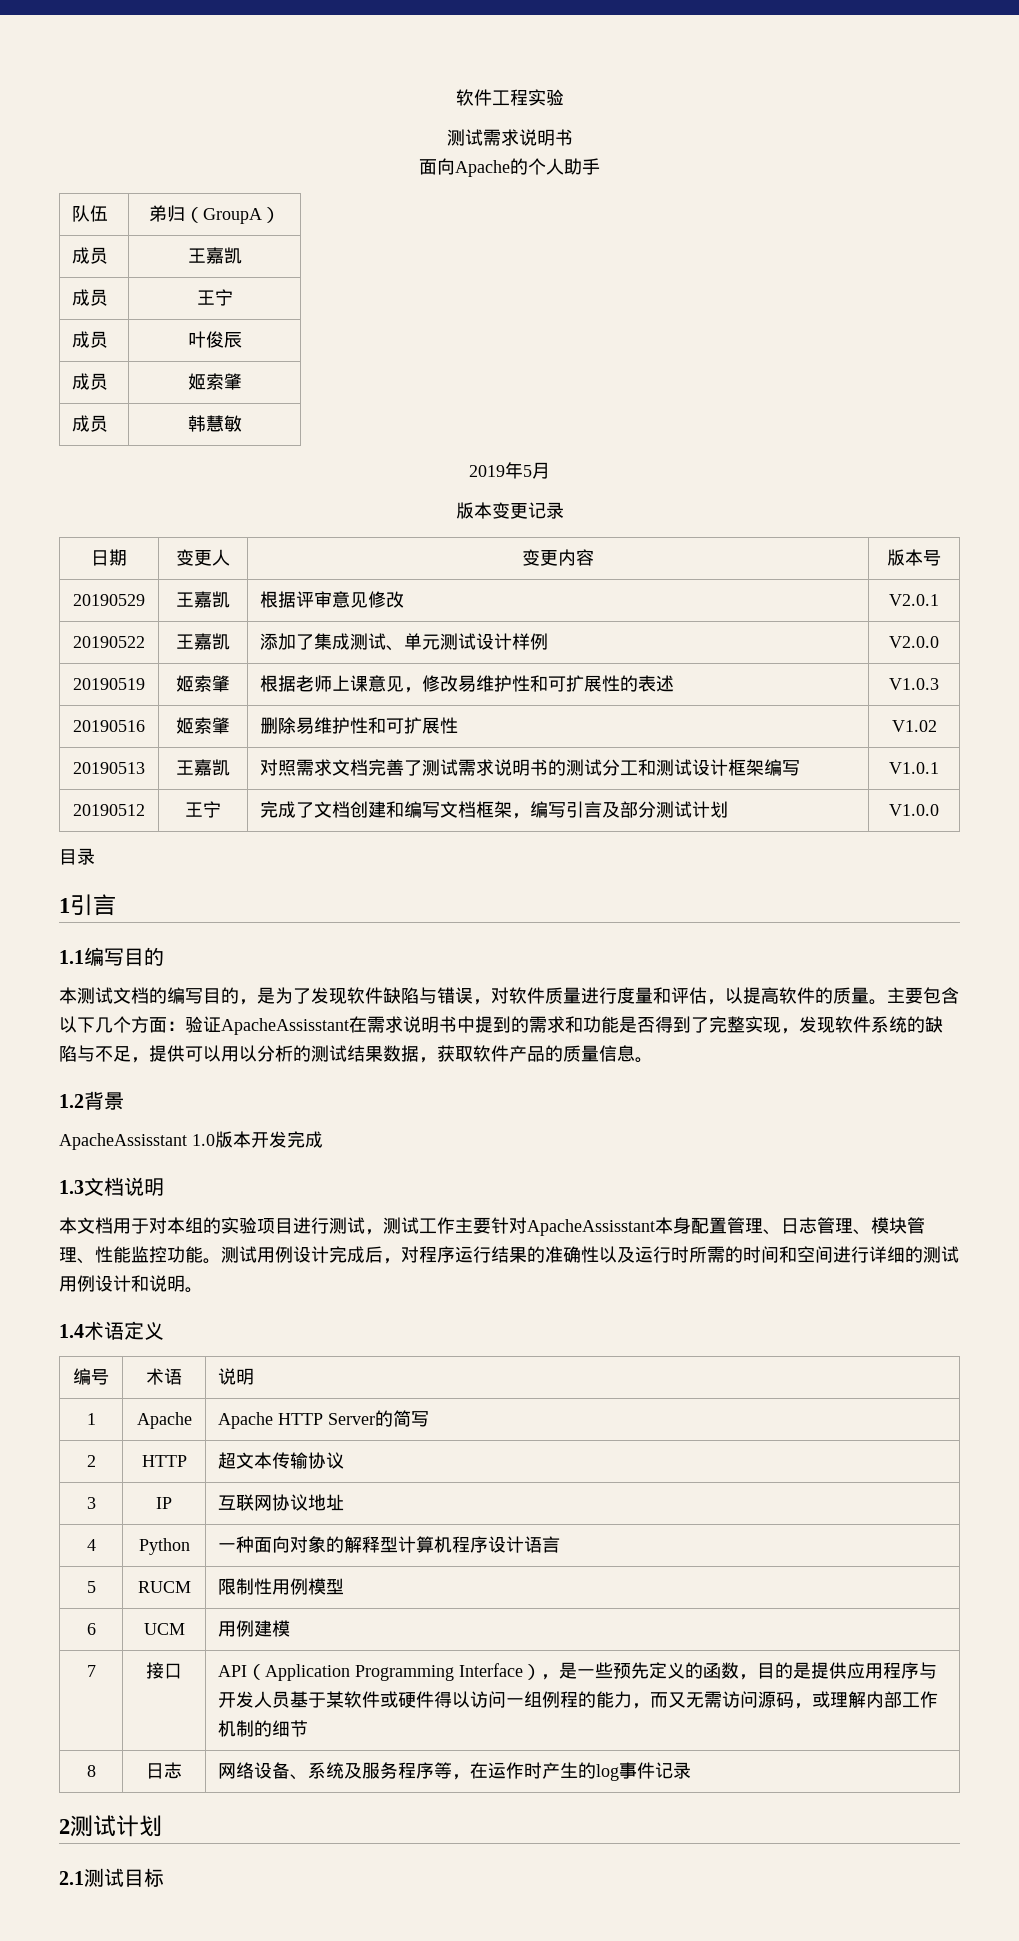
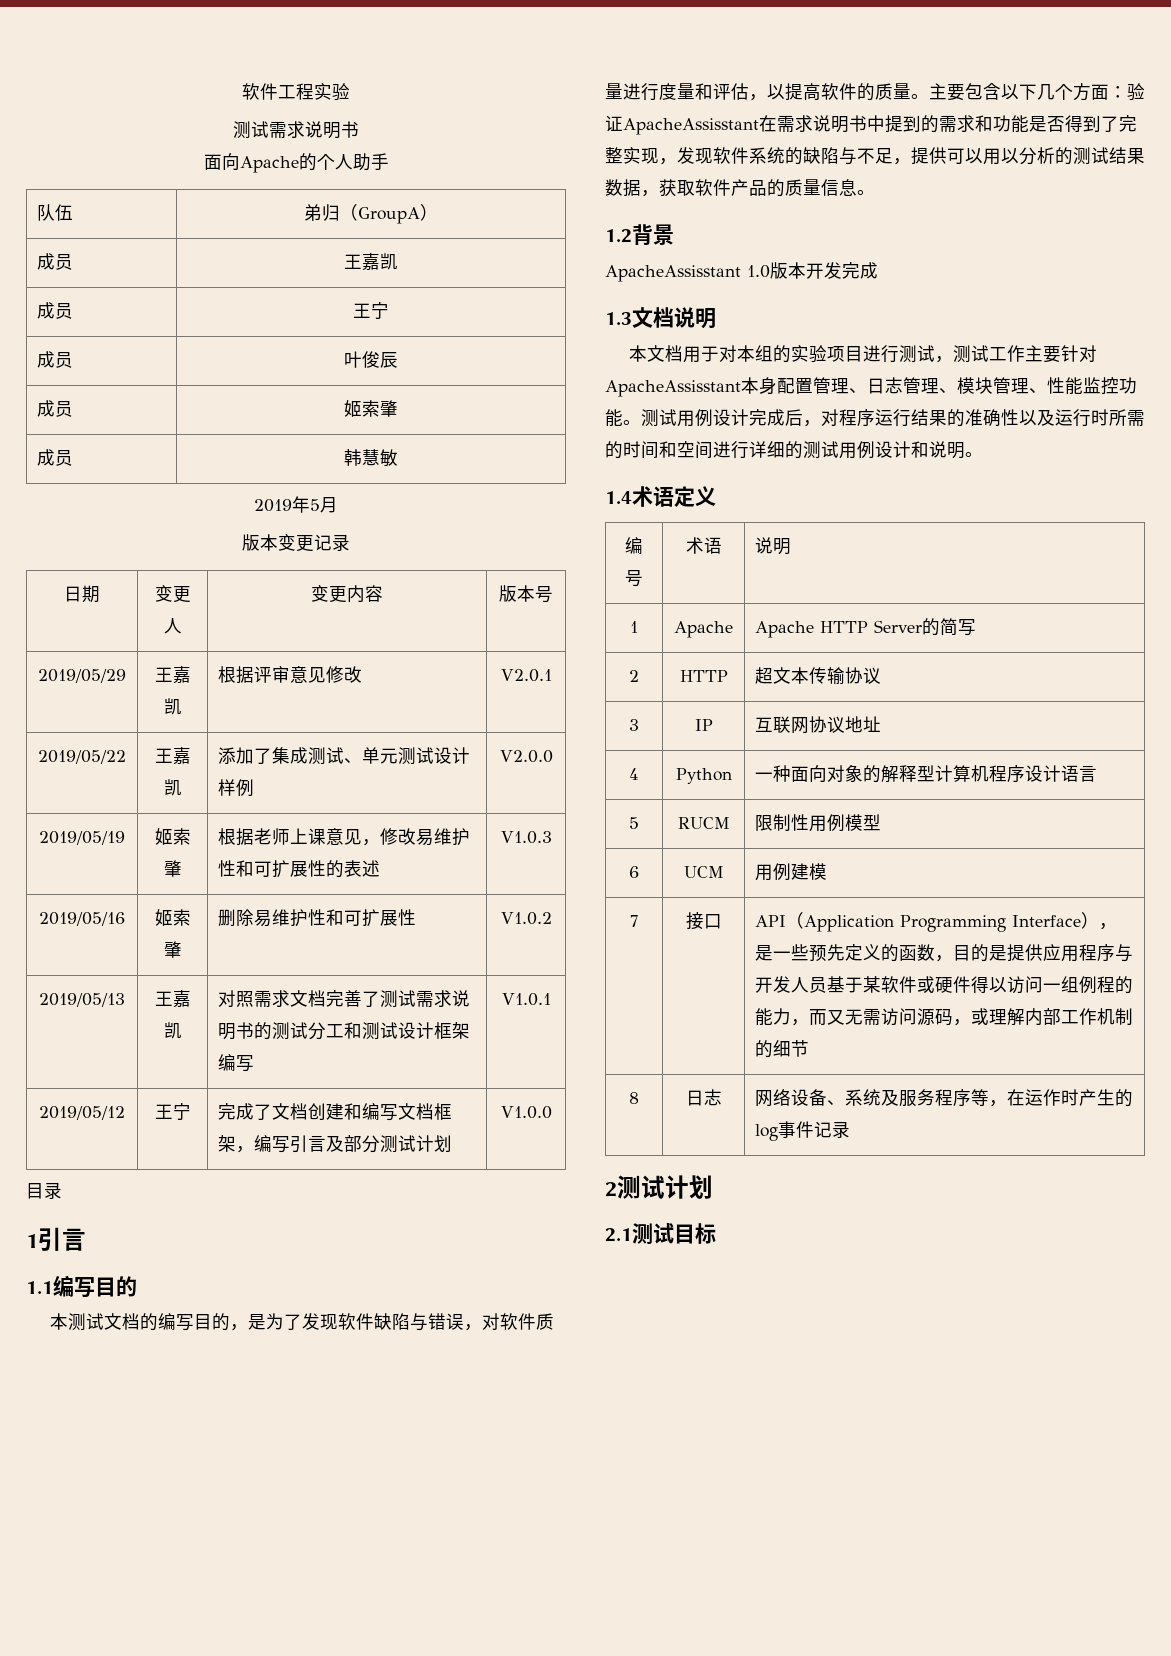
- 20190529 | 王嘉凯 | 根据评审意见修改 | V2.0.1
+ 2019/05/29 | 王嘉凯 | 根据评审意见修改 | V2.0.1
- 20190522 | 王嘉凯 | 添加了集成测试、单元测试设计样例 | V2.0.0
+ 2019/05/22 | 王嘉凯 | 添加了集成测试、单元测试设计样例 | V2.0.0
- 20190519 | 姬索肇 | 根据老师上课意见，修改易维护性和可扩展性的表述 | V1.0.3
+ 2019/05/19 | 姬索肇 | 根据老师上课意见，修改易维护性和可扩展性的表述 | V1.0.3
- 20190516 | 姬索肇 | 删除易维护性和可扩展性 | V1.02
- 20190513 | 王嘉凯 | 对照需求文档完善了测试需求说明书的测试分工和测试设计框架编写 | V1.0.1
+ 2019/05/16 | 姬索肇 | 删除易维护性和可扩展性 | V1.0.2
+ 2019/05/13 | 王嘉凯 | 对照需求文档完善了测试需求说明书的测试分工和测试设计框架编写 | V1.0.1
- 20190512 | 王宁 | 完成了文档创建和编写文档框架，编写引言及部分测试计划 | V1.0.0
+ 2019/05/12 | 王宁 | 完成了文档创建和编写文档框架，编写引言及部分测试计划 | V1.0.0

